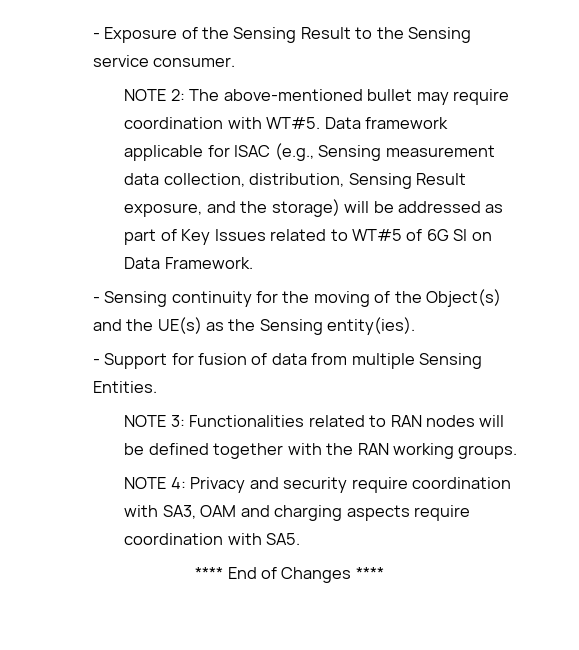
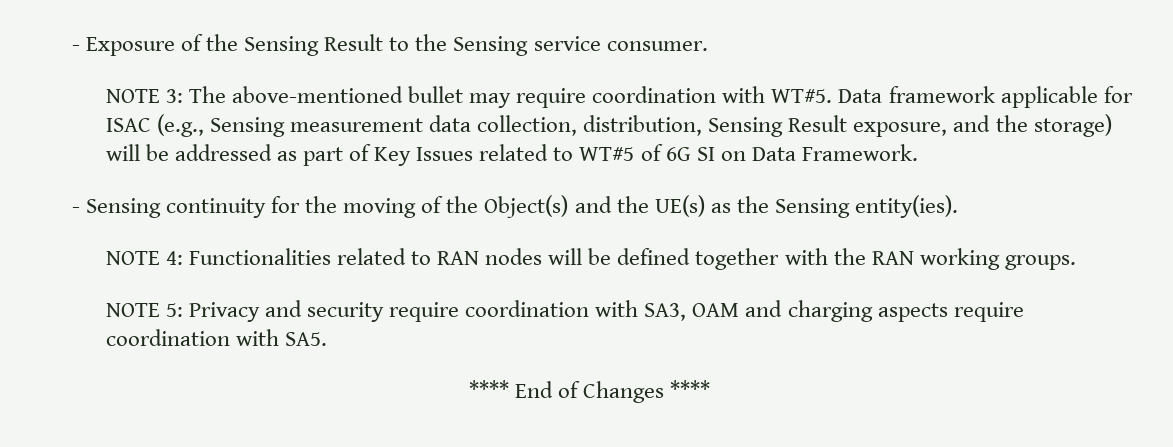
- NOTE 2: The above-mentioned bullet may require coordination with WT#5.
+ NOTE 3: The above-mentioned bullet may require coordination with WT#5.
- - Support for fusion of data from multiple Sensing Entities.
- NOTE 3: Functionalities related to RAN nodes will be defined together with the RAN working groups.
+ NOTE 4: Functionalities related to RAN nodes will be defined together with the RAN working groups.
- NOTE 4: Privacy and security require coordination with SA3, OAM and charging aspects require coordination with SA5.
+ NOTE 5: Privacy and security require coordination with SA3, OAM and charging aspects require coordination with SA5.

